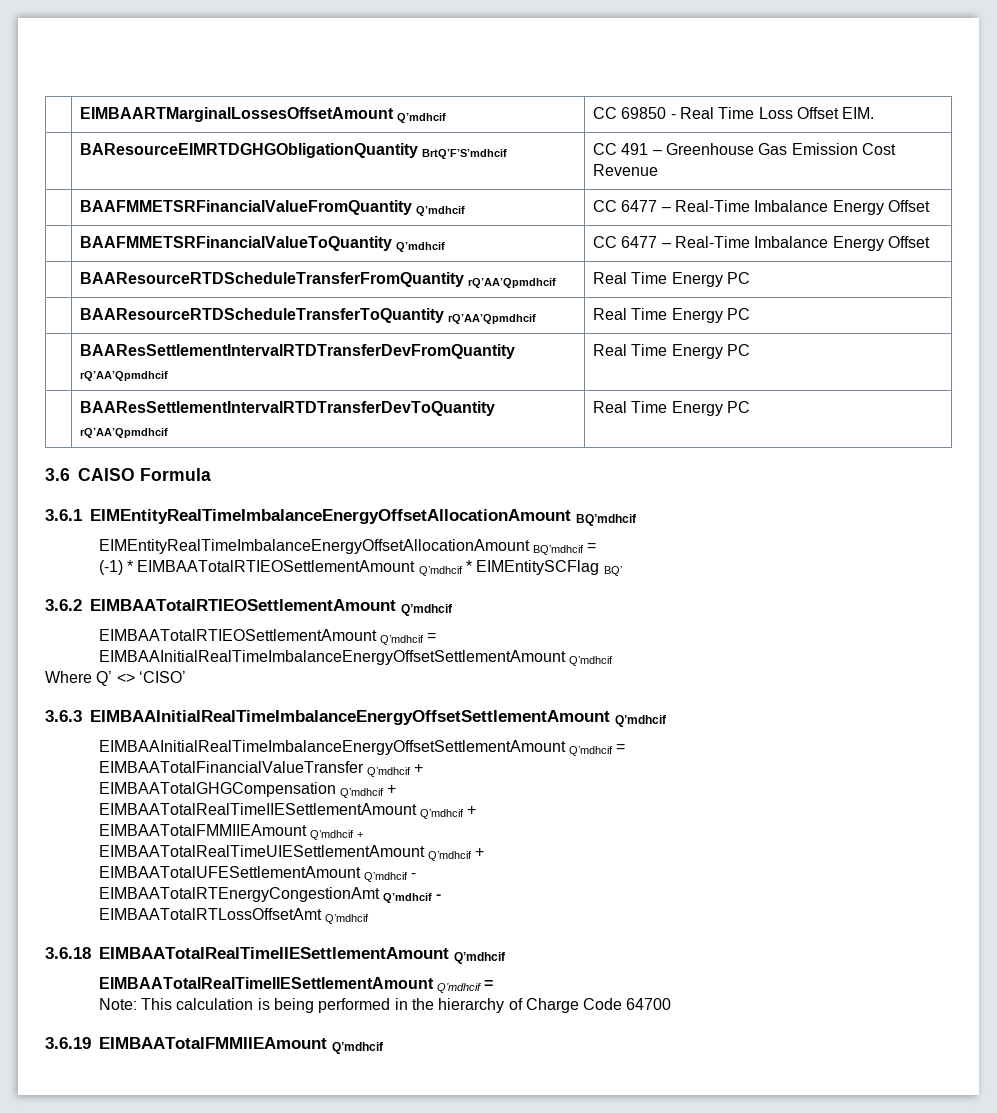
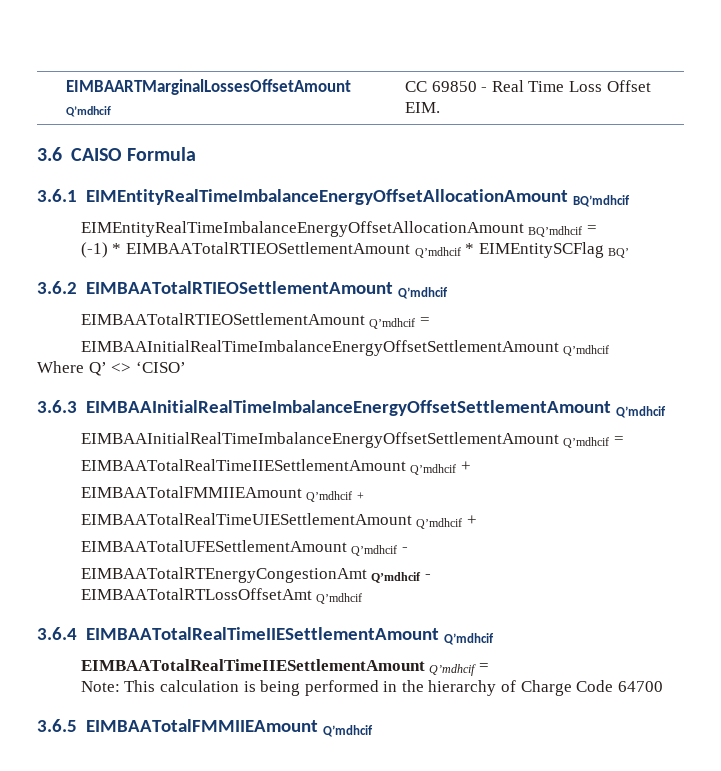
- | BAResourceEIMRTDGHGObligationQuantity BrtQ’F’S’mdhcif | CC 491 – Greenhouse Gas Emission Cost Revenue
- | BAAFMMETSRFinancialValueFromQuantity Q’mdhcif | CC 6477 – Real-Time Imbalance Energy Offset
- | BAAFMMETSRFinancialValueToQuantity Q’mdhcif | CC 6477 – Real-Time Imbalance Energy Offset
- | BAAResourceRTDScheduleTransferFromQuantity rQ’AA’Qpmdhcif | Real Time Energy PC
- | BAAResourceRTDScheduleTransferToQuantity rQ’AA’Qpmdhcif | Real Time Energy PC
- | BAAResSettlementIntervalRTDTransferDevFromQuantity rQ’AA’Qpmdhcif | Real Time Energy PC
- | BAAResSettlementIntervalRTDTransferDevToQuantity rQ’AA’Qpmdhcif | Real Time Energy PC
- EIMBAATotalFinancialValueTransfer Q’mdhcif +
- EIMBAATotalGHGCompensation Q’mdhcif +
- 3.6.18 EIMBAATotalRealTimeIIESettlementAmount Q’mdhcif
+ 3.6.4 EIMBAATotalRealTimeIIESettlementAmount Q’mdhcif
- 3.6.19 EIMBAATotalFMMIIEAmount Q’mdhcif
+ 3.6.5 EIMBAATotalFMMIIEAmount Q’mdhcif

